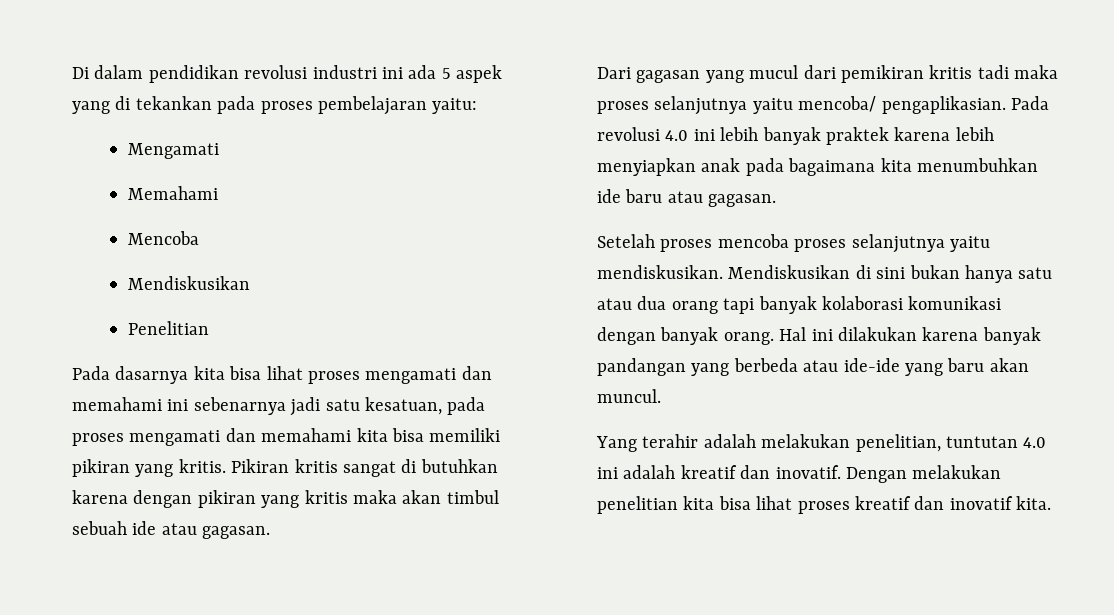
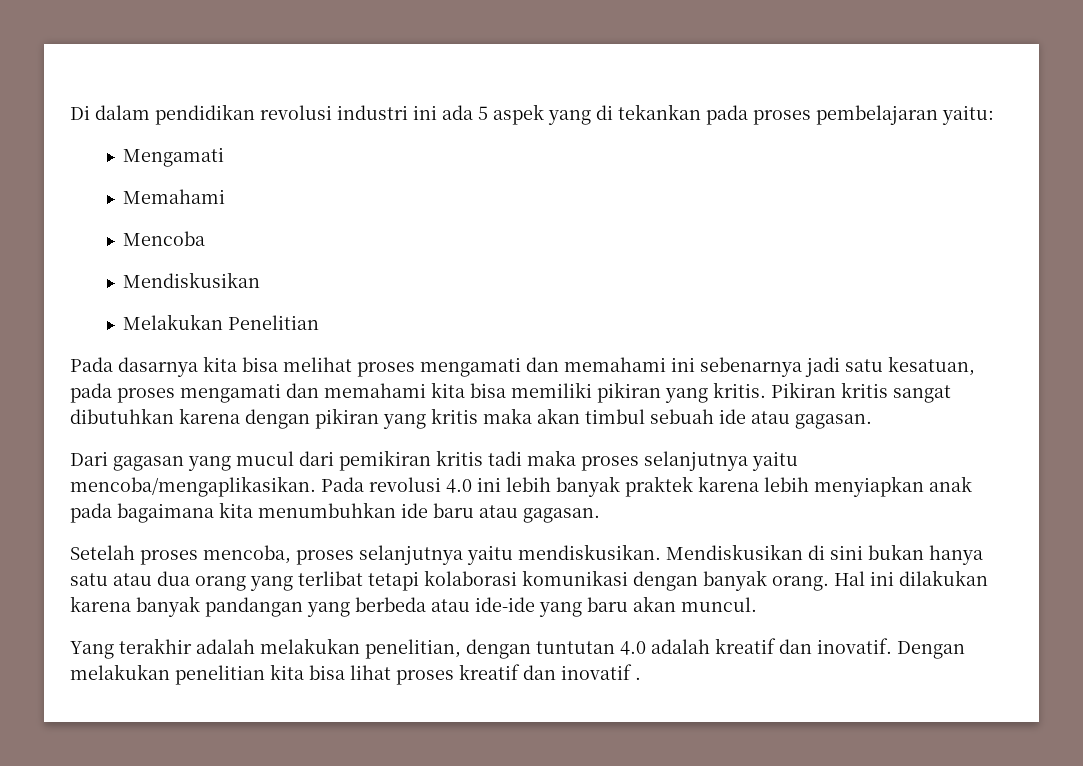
- Penelitian
+ Melakukan Penelitian
- Pada dasarnya kita bisa lihat proses mengamati dan memahami ini sebenarnya jadi satu kesatuan, pada proses mengamati dan memahami kita bisa memiliki pikiran yang kritis.
+ Pada dasarnya kita bisa melihat proses mengamati dan memahami ini sebenarnya jadi satu kesatuan, pada proses mengamati dan memahami kita bisa memiliki pikiran yang kritis.
- Pikiran kritis sangat di butuhkan karena dengan pikiran yang kritis maka akan timbul sebuah ide atau gagasan.
+ Pikiran kritis sangat dibutuhkan karena dengan pikiran yang kritis maka akan timbul sebuah ide atau gagasan.
- Dari gagasan yang mucul dari pemikiran kritis tadi maka proses selanjutnya yaitu mencoba/ pengaplikasian.
+ Dari gagasan yang mucul dari pemikiran kritis tadi maka proses selanjutnya yaitu mencoba/mengaplikasikan.
- Setelah proses mencoba proses selanjutnya yaitu mendiskusikan.
+ Setelah proses mencoba, proses selanjutnya yaitu mendiskusikan.
- Mendiskusikan di sini bukan hanya satu atau dua orang tapi banyak kolaborasi komunikasi dengan banyak orang.
+ Mendiskusikan di sini bukan hanya satu atau dua orang yang terlibat tetapi kolaborasi komunikasi dengan banyak orang.
- Yang terahir adalah melakukan penelitian, tuntutan 4.0 ini adalah kreatif dan inovatif.
+ Yang terakhir adalah melakukan penelitian, dengan tuntutan 4.0 adalah kreatif dan inovatif.
- Dengan melakukan penelitian kita bisa lihat proses kreatif dan inovatif kita.
+ Dengan melakukan penelitian kita bisa lihat proses kreatif dan inovatif .

